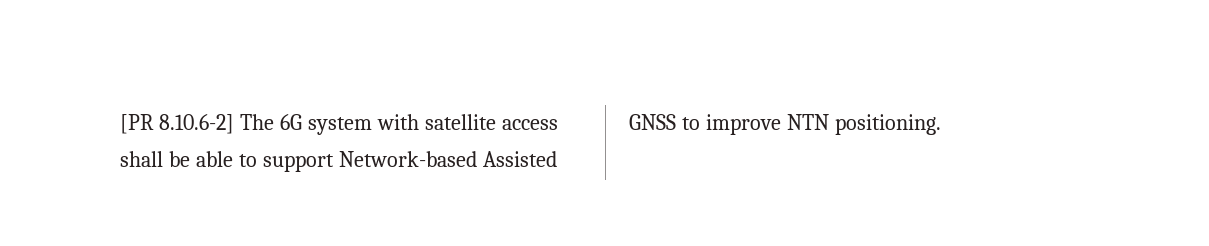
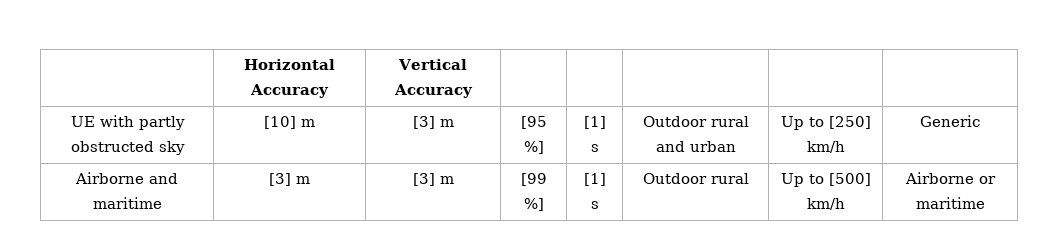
- [PR 8.10.6-2] The 6G system with satellite access shall be able to support Network-based Assisted GNSS to improve NTN positioning.
+ | Horizontal Accuracy | Vertical Accuracy | | | | |
+ UE with partly obstructed sky | [10] m | [3] m | [95 %] | [1] s | Outdoor rural and urban | Up to [250] km/h | Generic
+ Airborne and maritime | [3] m | [3] m | [99 %] | [1] s | Outdoor rural | Up to [500] km/h | Airborne or maritime

